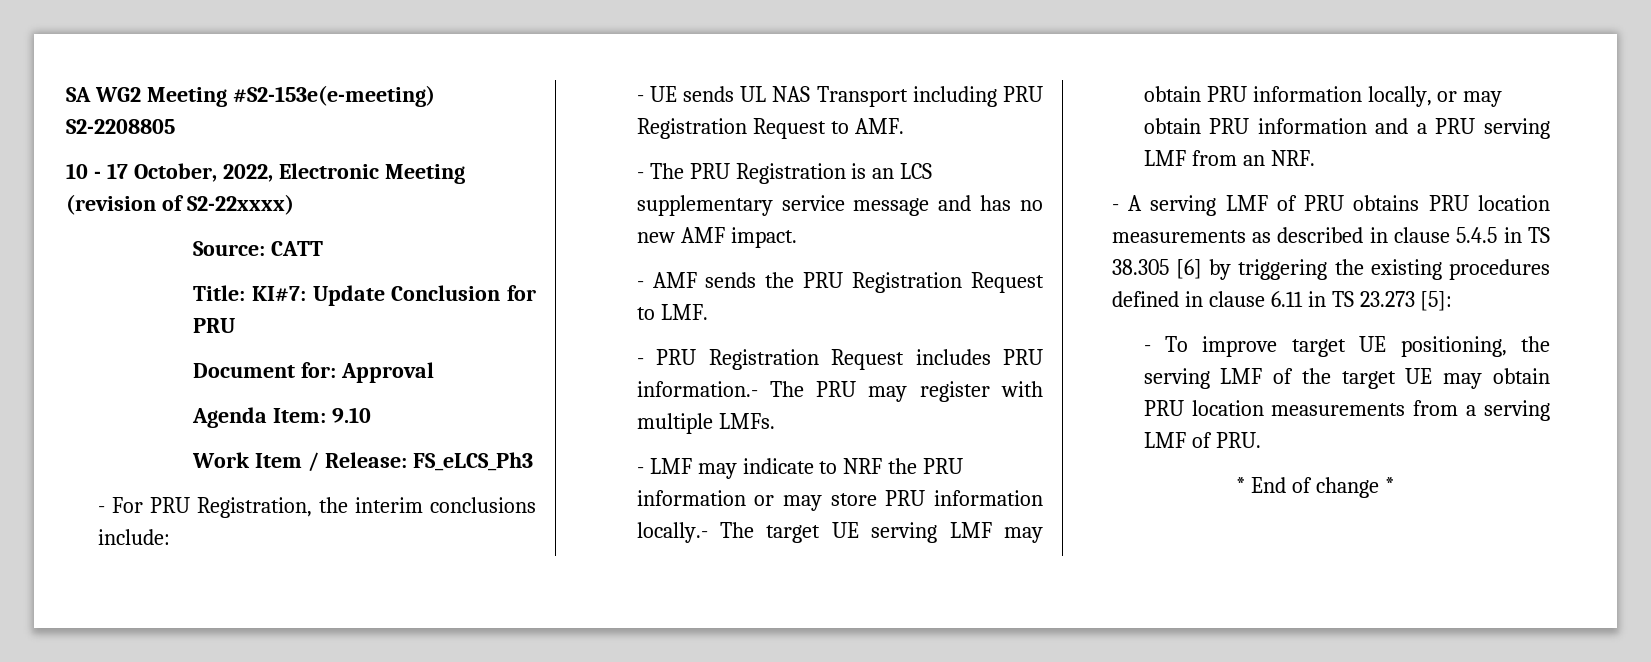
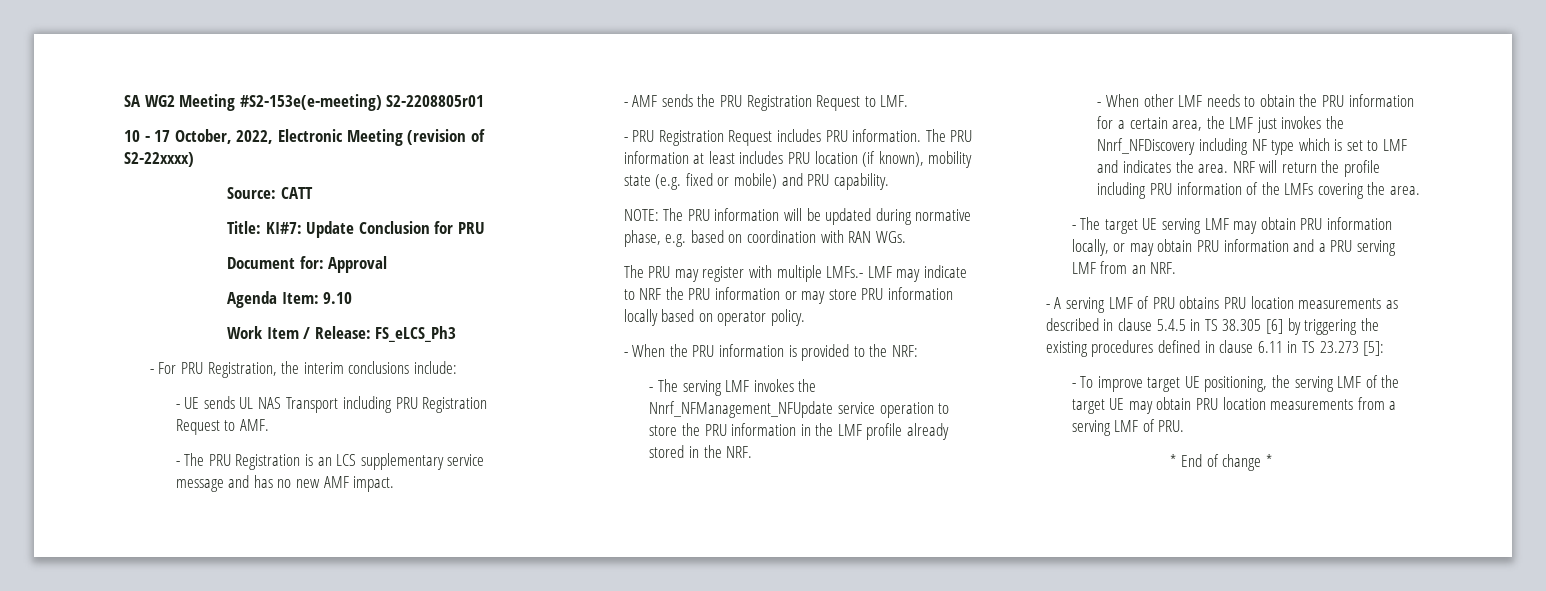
- SA WG2 Meeting #S2-153e(e-meeting) S2-2208805
+ SA WG2 Meeting #S2-153e(e-meeting) S2-2208805r01
- - PRU Registration Request includes PRU information.- The PRU may register with multiple LMFs.
- - LMF may indicate to NRF the PRU information or may store PRU information locally.- The target UE serving LMF may obtain PRU information locally, or may obtain PRU information and a PRU serving LMF from an NRF.
+ - PRU Registration Request includes PRU information. The PRU information at least includes PRU location (if known), mobility state (e.g. fixed or mobile) and PRU capability.
+ NOTE: The PRU information will be updated during normative phase, e.g. based on coordination with RAN WGs.
+ The PRU may register with multiple LMFs.- LMF may indicate to NRF the PRU information or may store PRU information locally based on operator policy.
+ - When the PRU information is provided to the NRF:
+ - The serving LMF invokes the Nnrf_NFManagement_NFUpdate service operation to store the PRU information in the LMF profile already stored in the NRF.
+ - When other LMF needs to obtain the PRU information for a certain area, the LMF just invokes the Nnrf_NFDiscovery including NF type which is set to LMF and indicates the area. NRF will return the profile including PRU information of the LMFs covering the area.
+ - The target UE serving LMF may obtain PRU information locally, or may obtain PRU information and a PRU serving LMF from an NRF.

